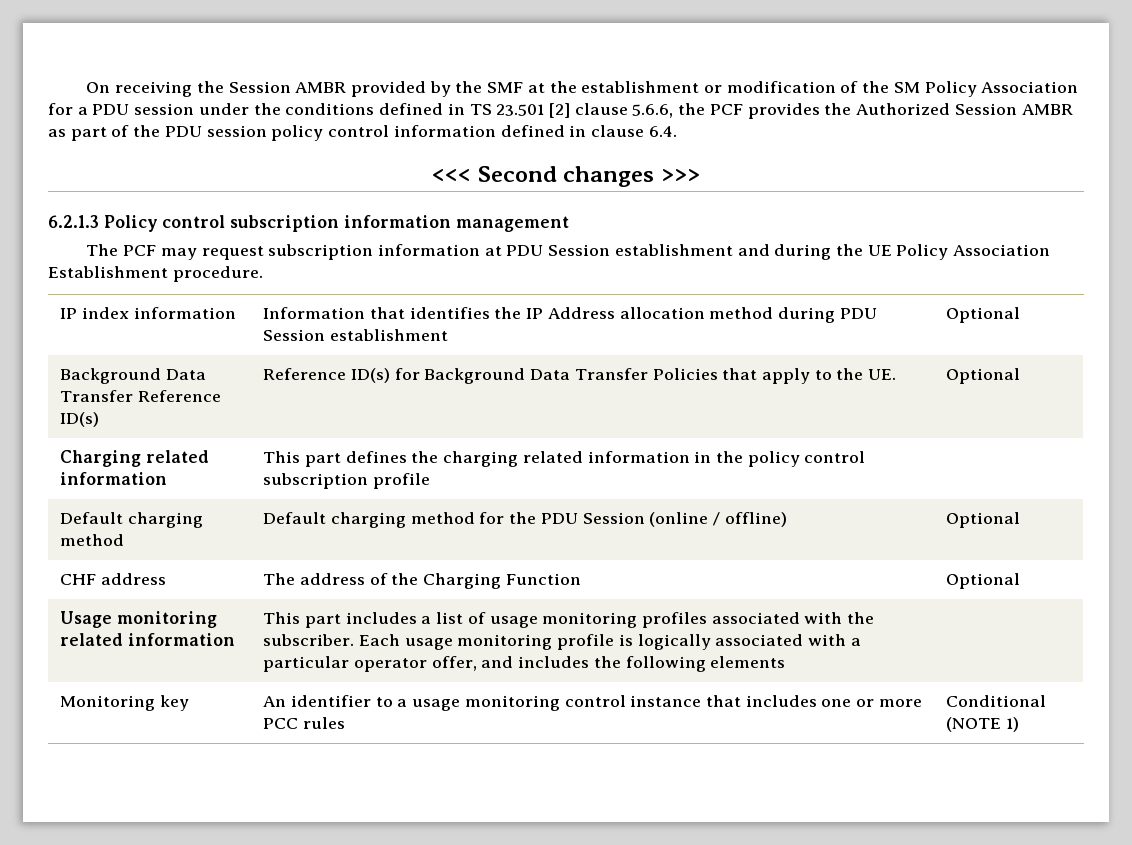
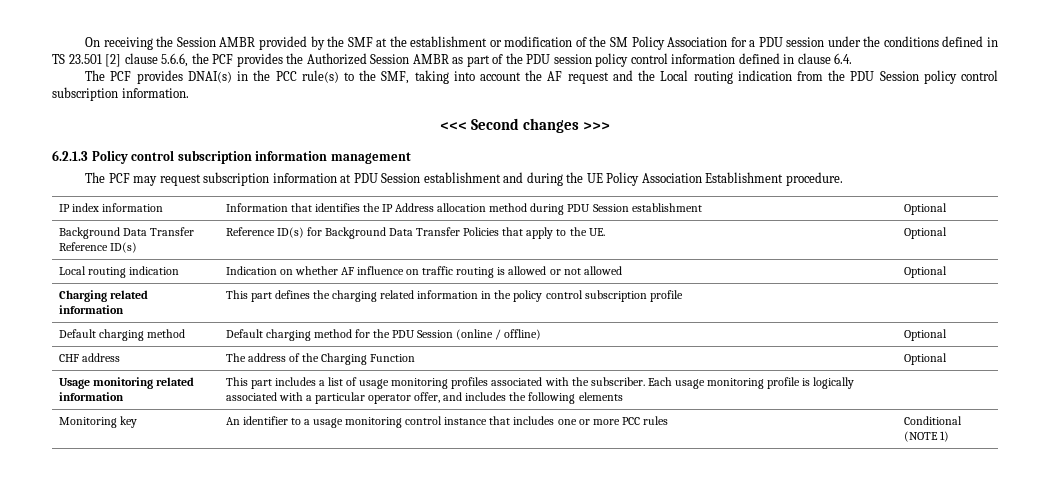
+ The PCF provides DNAI(s) in the PCC rule(s) to the SMF, taking into account the AF request and the Local routing indication from the PDU Session policy control subscription information.
+ Local routing indication | Indication on whether AF influence on traffic routing is allowed or not allowed | Optional

